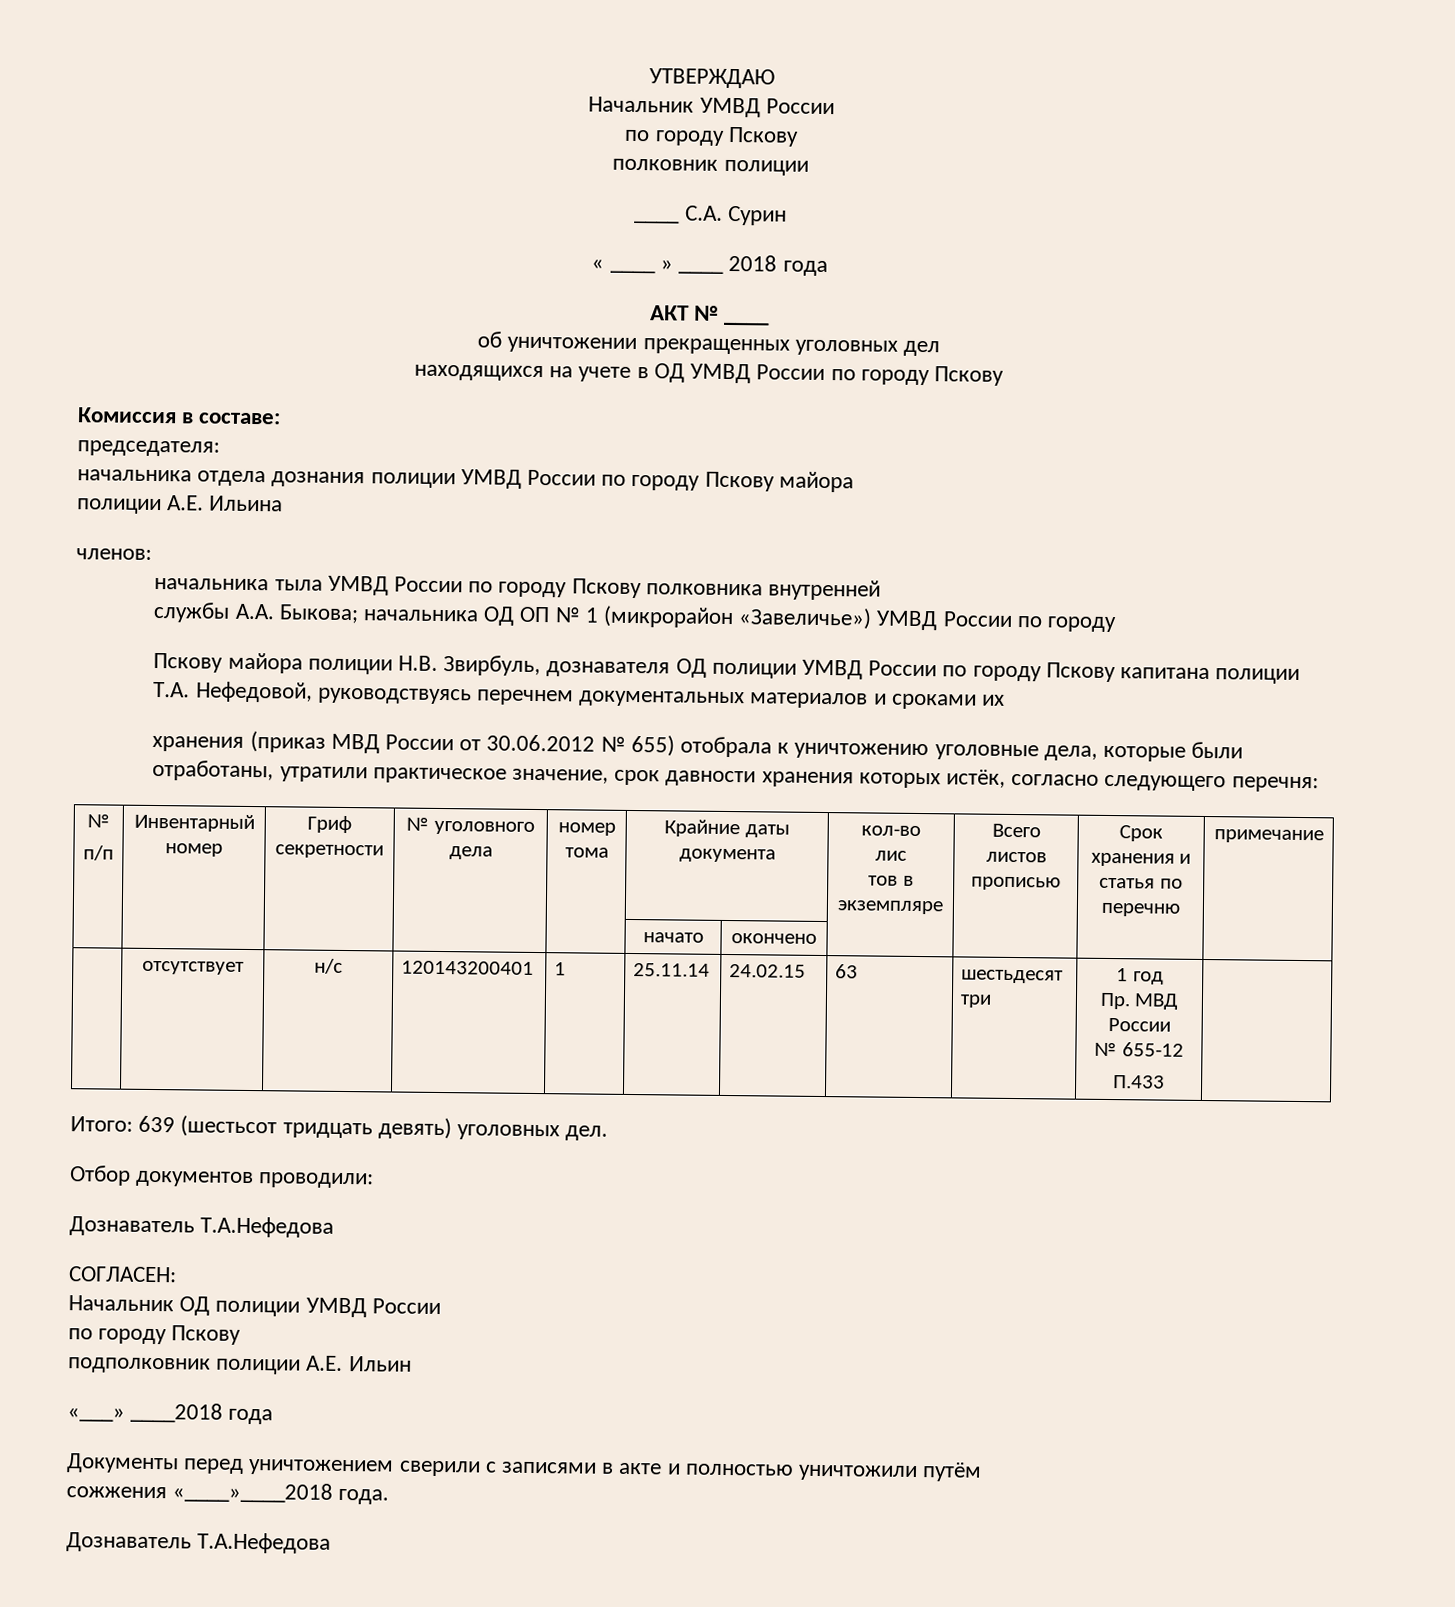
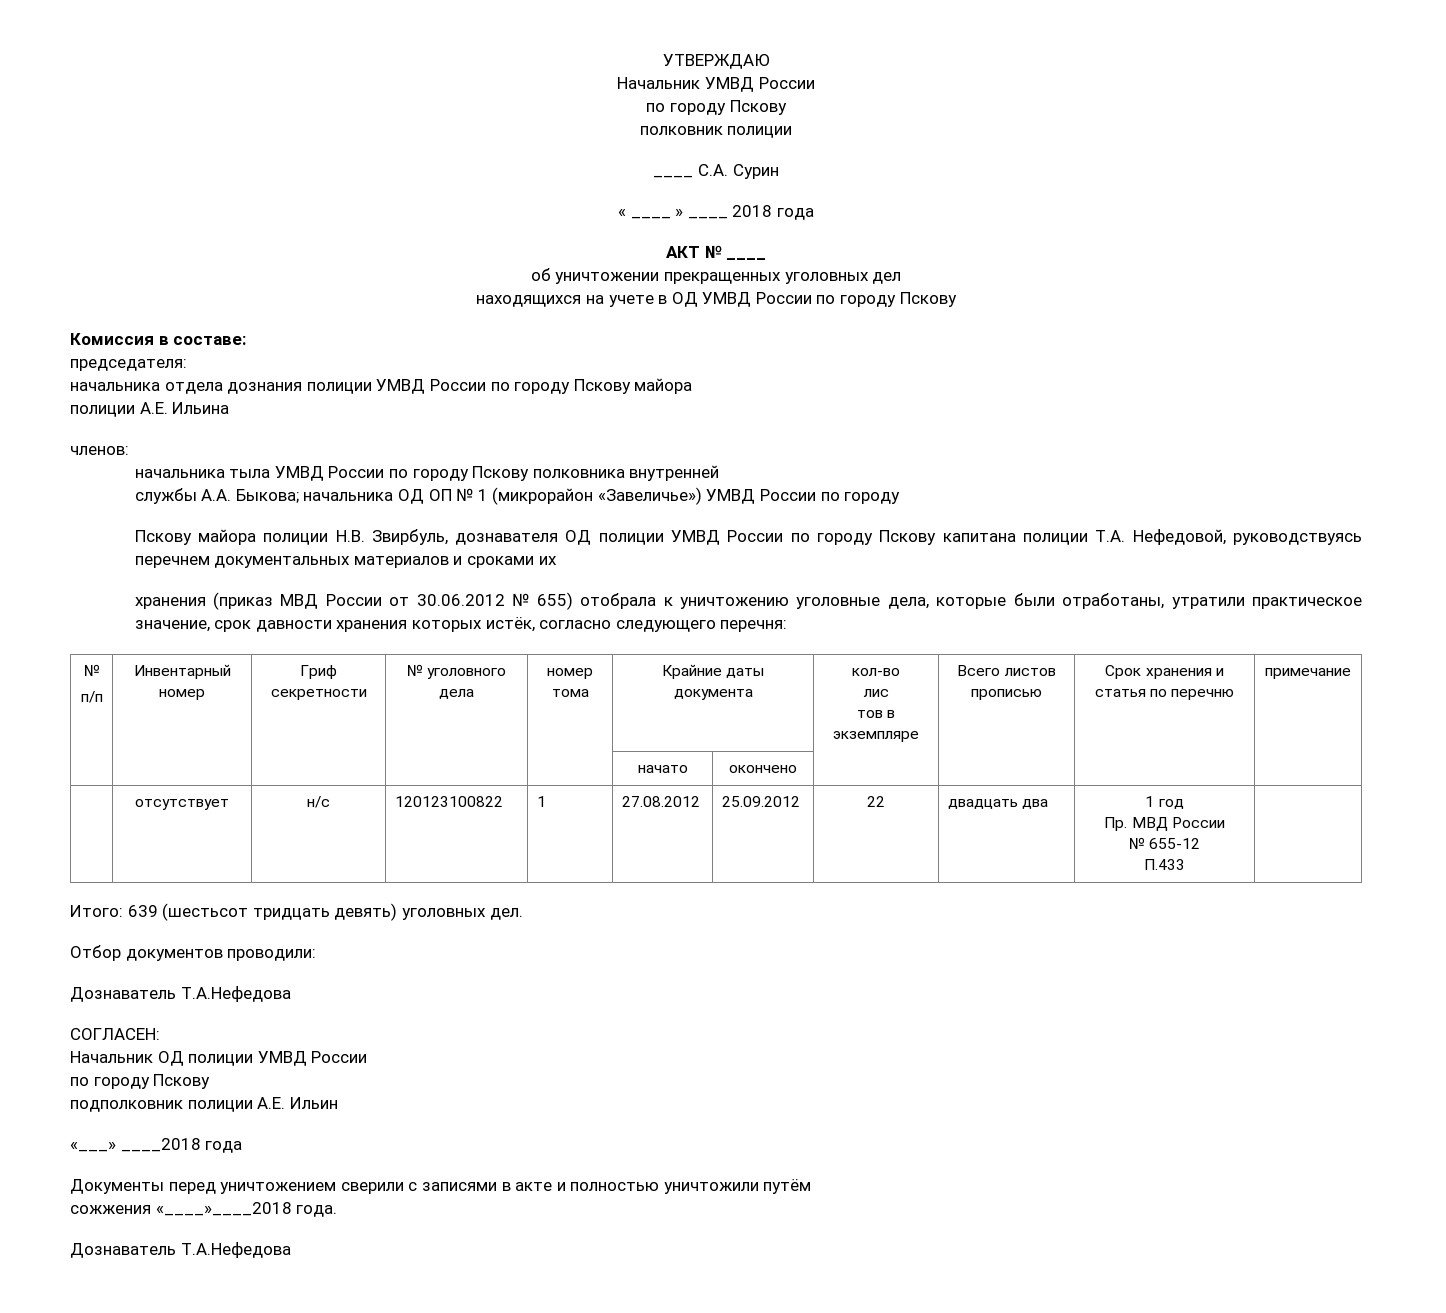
- | отсутствует | н/с | 120143200401 | 1 | 25.11.14 | 24.02.15 | 63 | шестьдесят три | 1 год
+ | отсутствует | н/с | 120123100822 | 1 | 27.08.2012 | 25.09.2012 | 22 | двадцать два | 1 год

